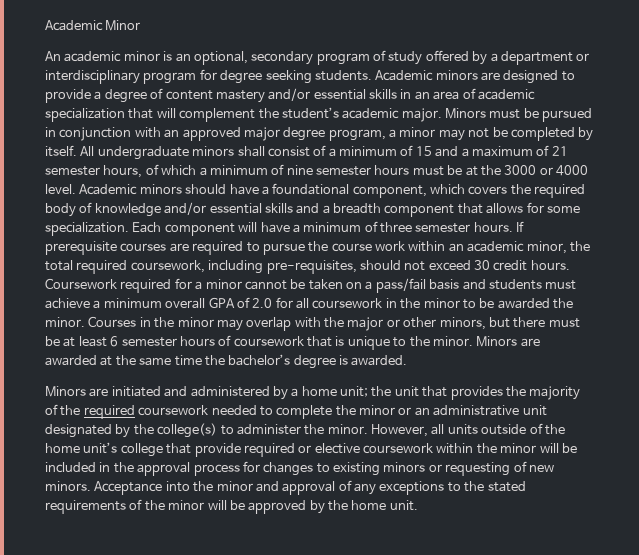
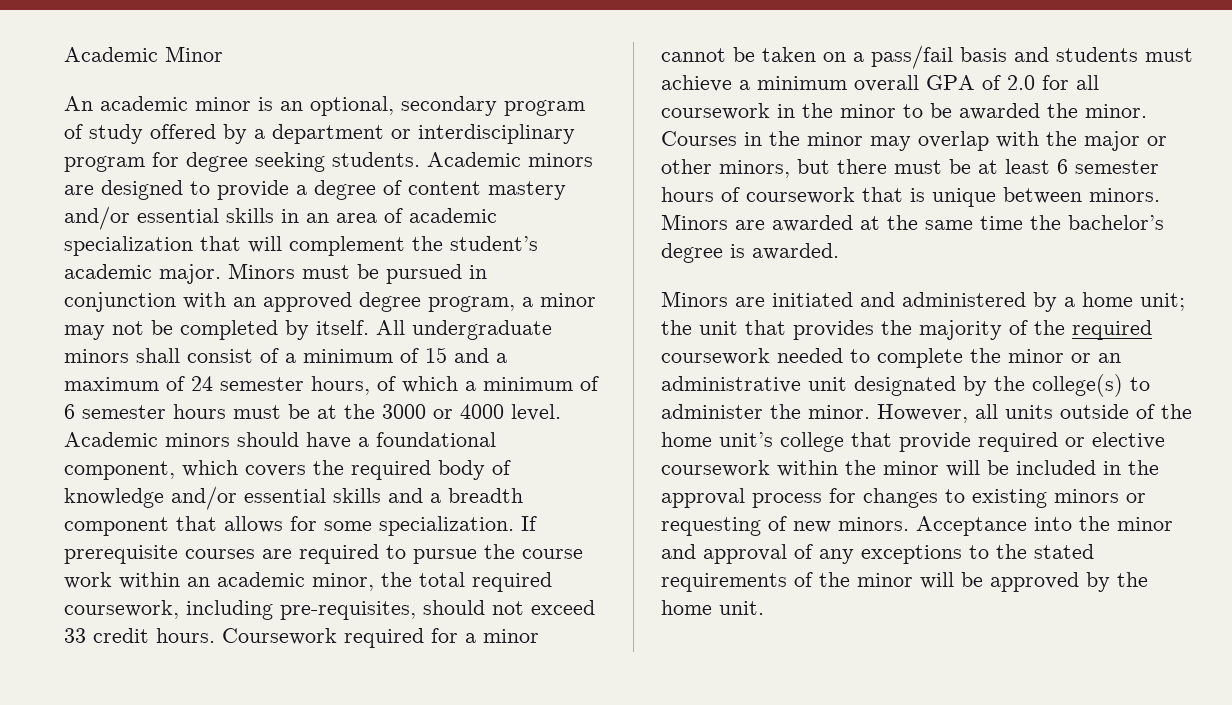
- Minors must be pursued in conjunction with an approved major degree program, a minor may not be completed by itself.
+ Minors must be pursued in conjunction with an approved degree program, a minor may not be completed by itself.
- All undergraduate minors shall consist of a minimum of 15 and a maximum of 21 semester hours, of which a minimum of nine semester hours must be at the 3000 or 4000 level.
+ All undergraduate minors shall consist of a minimum of 15 and a maximum of 24 semester hours, of which a minimum of 6 semester hours must be at the 3000 or 4000 level.
- Each component will have a minimum of three semester hours.
- If prerequisite courses are required to pursue the course work within an academic minor, the total required coursework, including pre-requisites, should not exceed 30 credit hours.
+ If prerequisite courses are required to pursue the course work within an academic minor, the total required coursework, including pre-requisites, should not exceed 33 credit hours.
- Courses in the minor may overlap with the major or other minors, but there must be at least 6 semester hours of coursework that is unique to the minor.
+ Courses in the minor may overlap with the major or other minors, but there must be at least 6 semester hours of coursework that is unique between minors.

